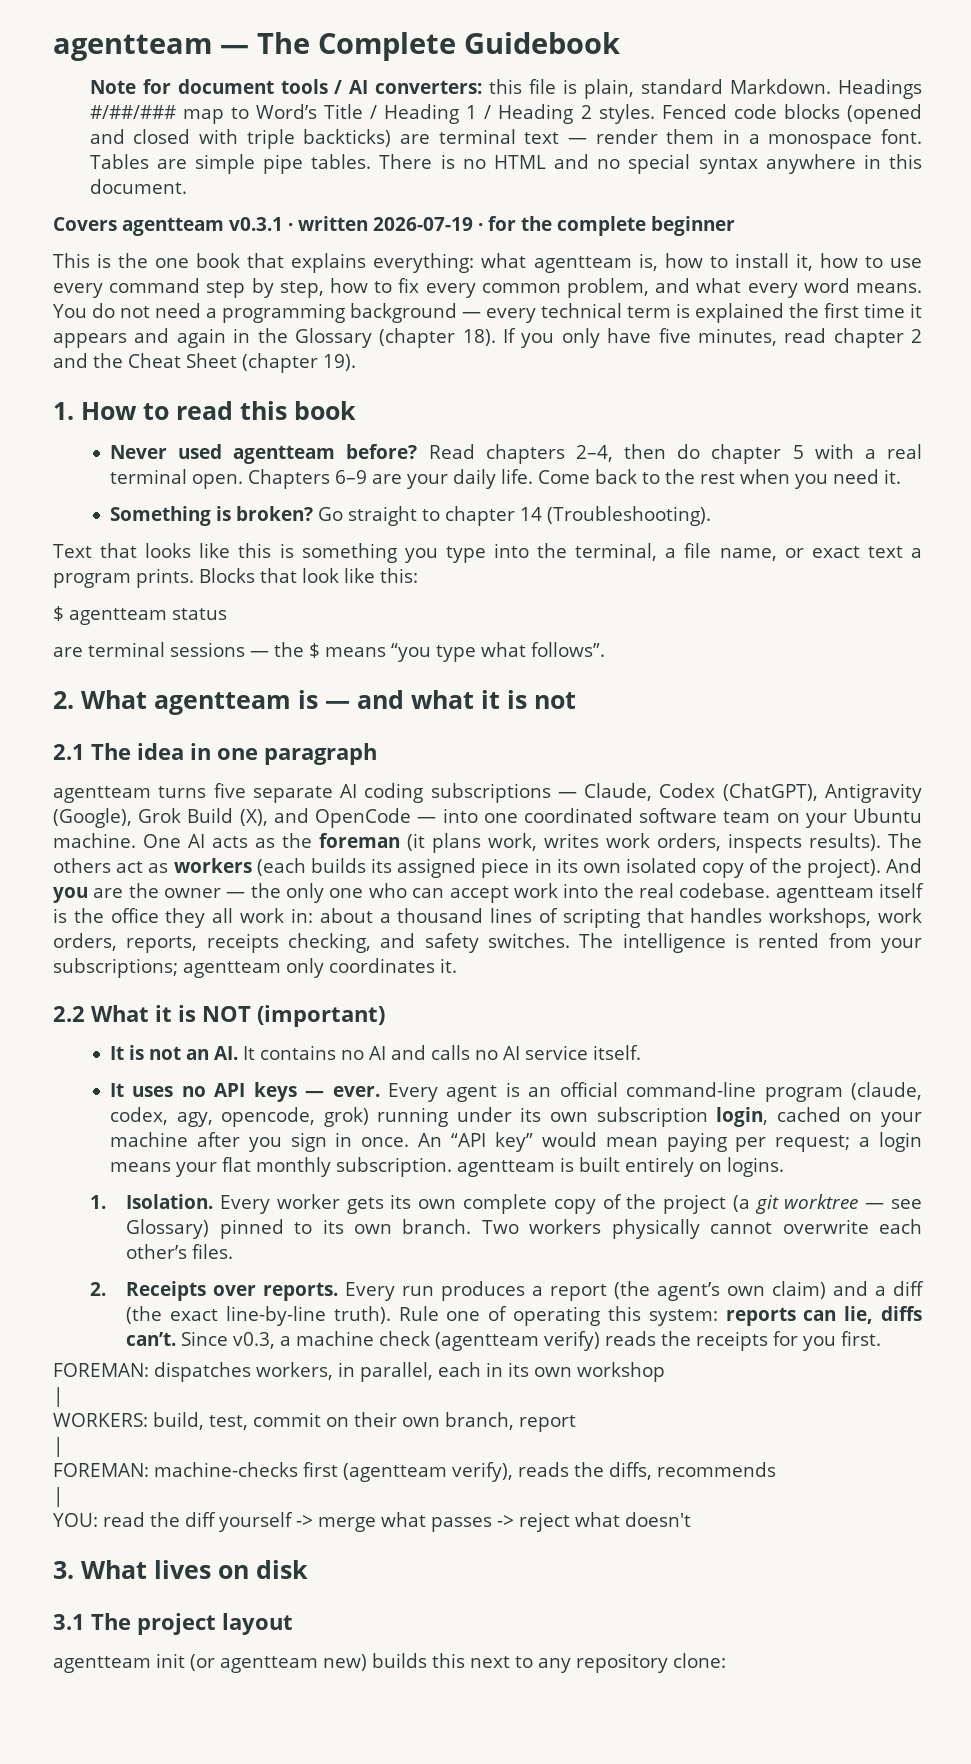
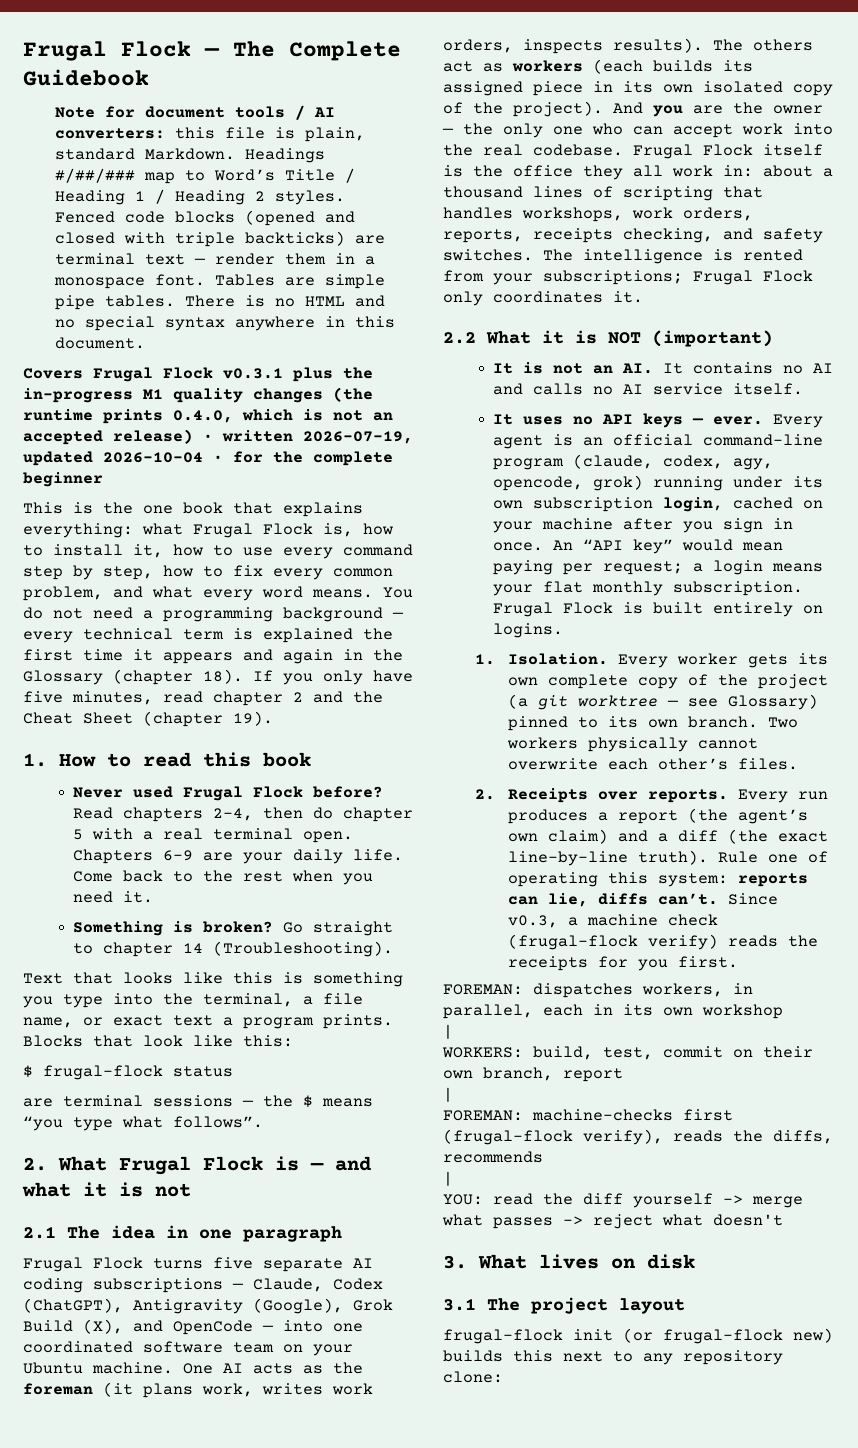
- agentteam — The Complete Guidebook
+ Frugal Flock — The Complete Guidebook
- Covers agentteam v0.3.1 · written 2026-07-19 · for the complete beginner
+ Covers Frugal Flock v0.3.1 plus the in-progress M1 quality changes (the runtime prints 0.4.0, which is not an accepted release) · written 2026-07-19, updated 2026-10-04 · for the complete beginner
- This is the one book that explains everything: what agentteam is, how to install it, how to use every command step by step, how to fix every common problem, and what every word means.
+ This is the one book that explains everything: what Frugal Flock is, how to install it, how to use every command step by step, how to fix every common problem, and what every word means.
- Never used agentteam before?
+ Never used Frugal Flock before?
- $ agentteam status
+ $ frugal-flock status
- 2. What agentteam is — and what it is not
+ 2. What Frugal Flock is — and what it is not
- agentteam turns five separate AI coding subscriptions — Claude, Codex (ChatGPT), Antigravity (Google), Grok Build (X), and OpenCode — into one coordinated software team on your Ubuntu machine.
+ Frugal Flock turns five separate AI coding subscriptions — Claude, Codex (ChatGPT), Antigravity (Google), Grok Build (X), and OpenCode — into one coordinated software team on your Ubuntu machine.
- And you are the owner — the only one who can accept work into the real codebase. agentteam itself is the office they all work in: about a thousand lines of scripting that handles workshops, work orders, reports, receipts checking, and safety switches.
+ And you are the owner — the only one who can accept work into the real codebase. Frugal Flock itself is the office they all work in: about a thousand lines of scripting that handles workshops, work orders, reports, receipts checking, and safety switches.
- The intelligence is rented from your subscriptions; agentteam only coordinates it.
+ The intelligence is rented from your subscriptions; Frugal Flock only coordinates it.
- An “API key” would mean paying per request; a login means your flat monthly subscription. agentteam is built entirely on logins.
+ An “API key” would mean paying per request; a login means your flat monthly subscription. Frugal Flock is built entirely on logins.
- Since v0.3, a machine check (agentteam verify) reads the receipts for you first.
+ Since v0.3, a machine check (frugal-flock verify) reads the receipts for you first.
- FOREMAN: machine-checks first (agentteam verify), reads the diffs, recommends
+ FOREMAN: machine-checks first (frugal-flock verify), reads the diffs, recommends
- agentteam init (or agentteam new) builds this next to any repository clone:
+ frugal-flock init (or frugal-flock new) builds this next to any repository clone:

